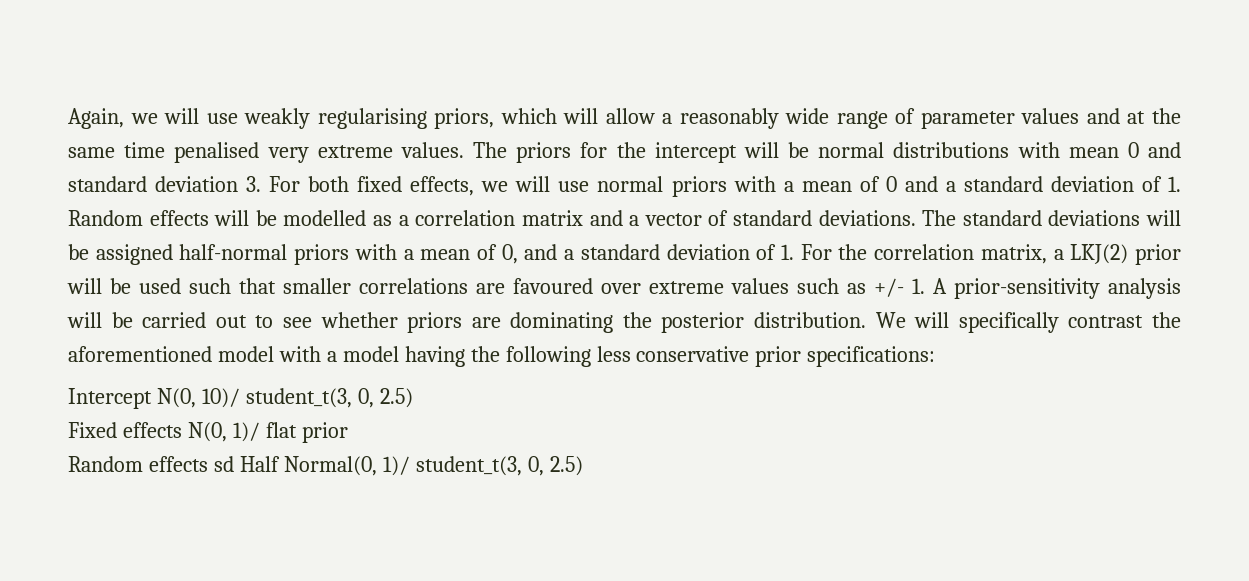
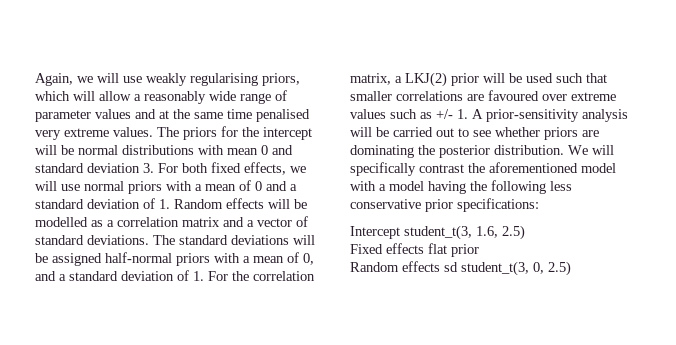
- Intercept N(0, 10)/ student_t(3, 0, 2.5)
+ Intercept student_t(3, 1.6, 2.5)
- Fixed effects N(0, 1)/ flat prior
+ Fixed effects flat prior
- Random effects sd Half Normal(0, 1)/ student_t(3, 0, 2.5)
+ Random effects sd student_t(3, 0, 2.5)

